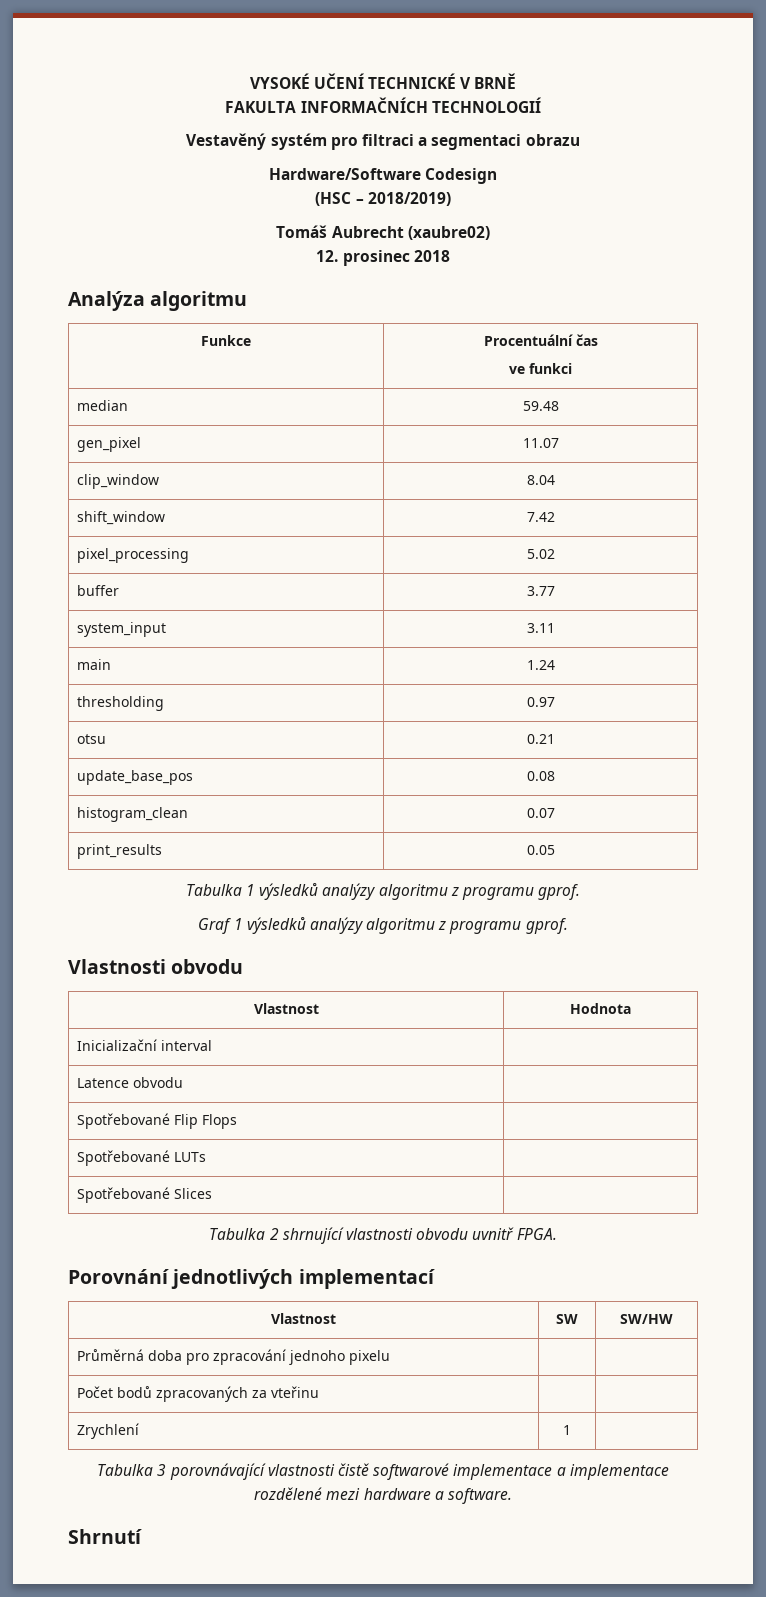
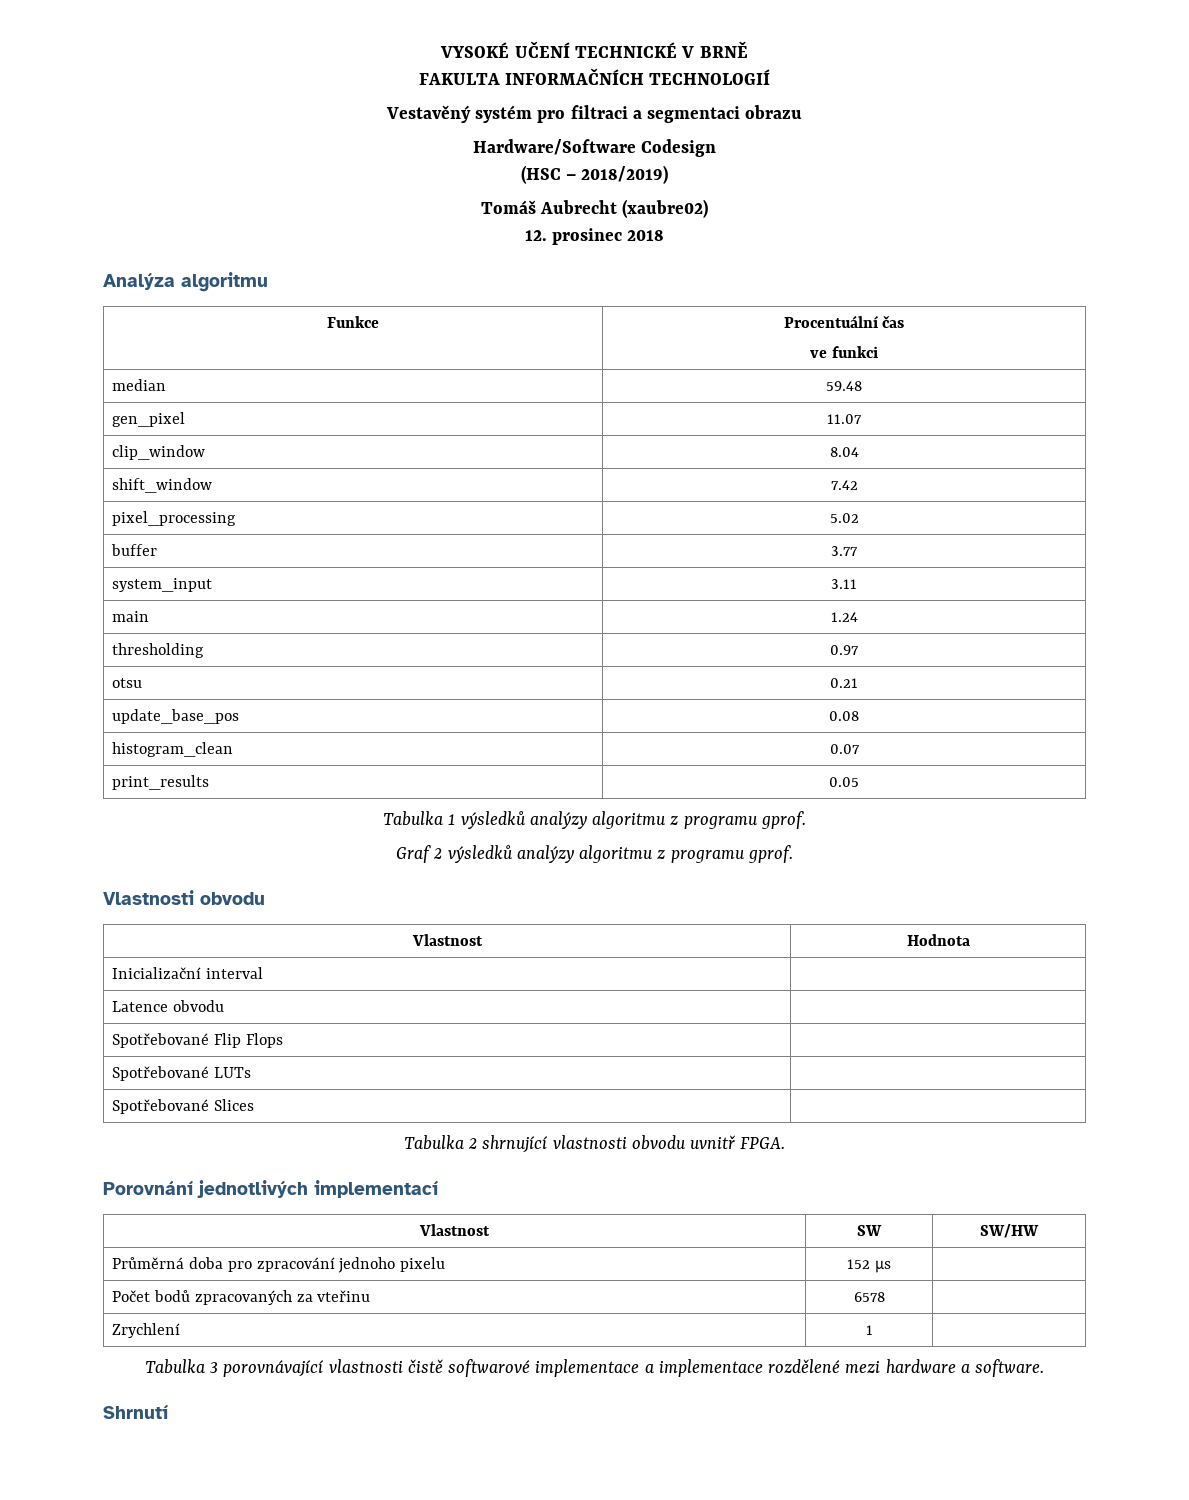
- Graf 1 výsledků analýzy algoritmu z programu gprof.
+ Graf 2 výsledků analýzy algoritmu z programu gprof.
- Průměrná doba pro zpracování jednoho pixelu | |
+ Průměrná doba pro zpracování jednoho pixelu | 152 μs |
- Počet bodů zpracovaných za vteřinu | |
+ Počet bodů zpracovaných za vteřinu | 6578 |

